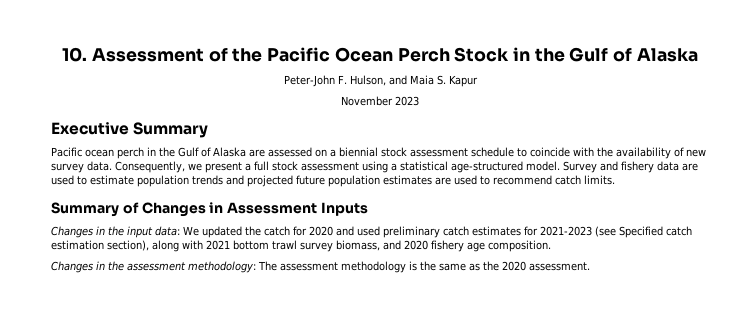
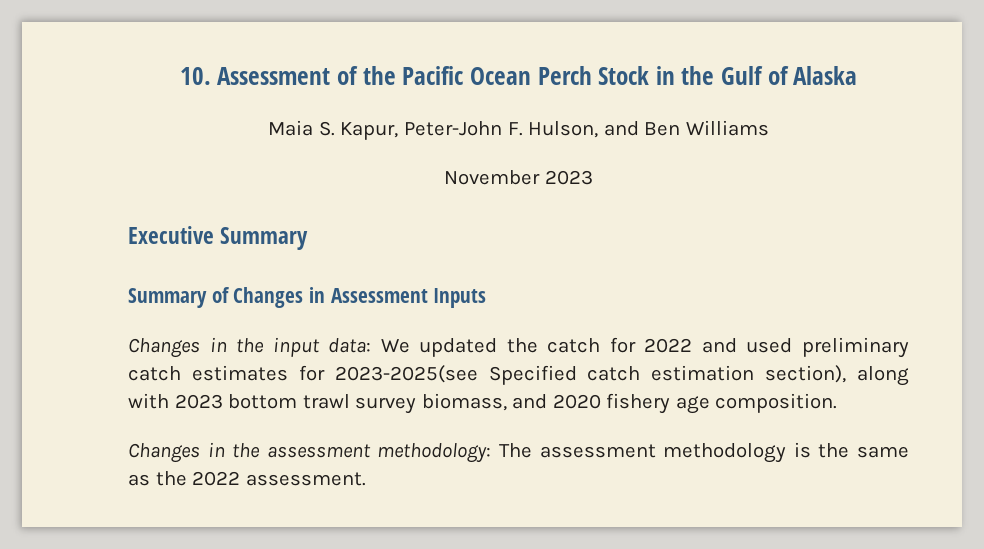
- Peter-John F. Hulson, and Maia S. Kapur
+ Maia S. Kapur, Peter-John F. Hulson, and Ben Williams
- Pacific ocean perch in the Gulf of Alaska are assessed on a biennial stock assessment schedule to coincide with the availability of new survey data. Consequently, we present a full stock assessment using a statistical age-structured model. Survey and fishery data are used to estimate population trends and projected future population estimates are used to recommend catch limits.
- Changes in the input data: We updated the catch for 2020 and used preliminary catch estimates for 2021-2023 (see Specified catch estimation section), along with 2021 bottom trawl survey biomass, and 2020 fishery age composition.
+ Changes in the input data: We updated the catch for 2022 and used preliminary catch estimates for 2023-2025(see Specified catch estimation section), along with 2023 bottom trawl survey biomass, and 2020 fishery age composition.
- Changes in the assessment methodology: The assessment methodology is the same as the 2020 assessment.
+ Changes in the assessment methodology: The assessment methodology is the same as the 2022 assessment.

